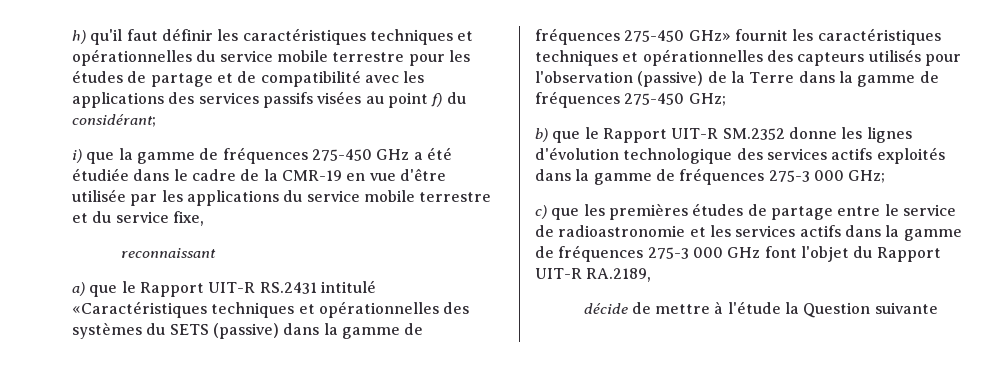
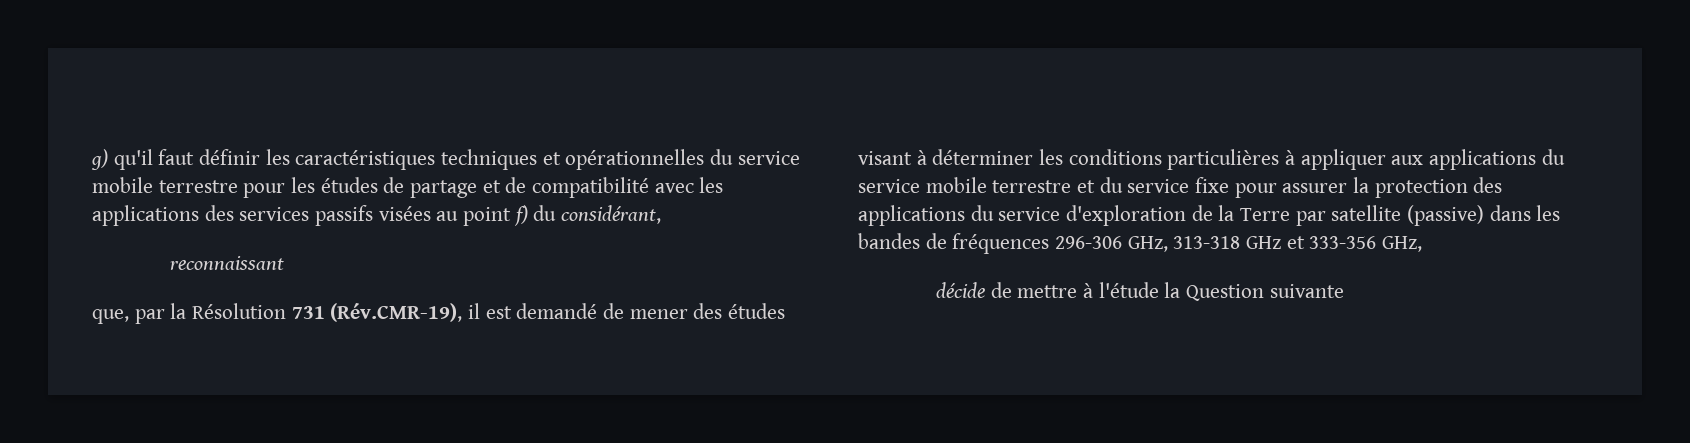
- h) qu'il faut définir les caractéristiques techniques et opérationnelles du service mobile terrestre pour les études de partage et de compatibilité avec les applications des services passifs visées au point f) du considérant;
- i) que la gamme de fréquences 275-450 GHz a été étudiée dans le cadre de la CMR-19 en vue d'être utilisée par les applications du service mobile terrestre et du service fixe,
+ g) qu'il faut définir les caractéristiques techniques et opérationnelles du service mobile terrestre pour les études de partage et de compatibilité avec les applications des services passifs visées au point f) du considérant,
  reconnaissant
- a) que le Rapport UIT-R RS.2431 intitulé «Caractéristiques techniques et opérationnelles des systèmes du SETS (passive) dans la gamme de fréquences 275-450 GHz» fournit les caractéristiques techniques et opérationnelles des capteurs utilisés pour l'observation (passive) de la Terre dans la gamme de fréquences 275-450 GHz;
- b) que le Rapport UIT-R SM.2352 donne les lignes d'évolution technologique des services actifs exploités dans la gamme de fréquences 275-3 000 GHz;
- c) que les premières études de partage entre le service de radioastronomie et les services actifs dans la gamme de fréquences 275-3 000 GHz font l'objet du Rapport UIT-R RA.2189,
+ que, par la Résolution 731 (Rév.CMR-19), il est demandé de mener des études visant à déterminer les conditions particulières à appliquer aux applications du service mobile terrestre et du service fixe pour assurer la protection des applications du service d'exploration de la Terre par satellite (passive) dans les bandes de fréquences 296-306 GHz, 313-318 GHz et 333-356 GHz,

